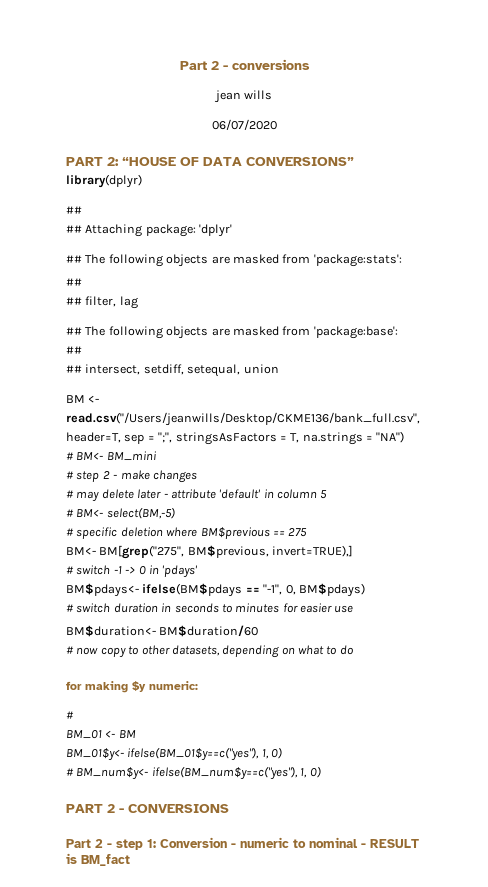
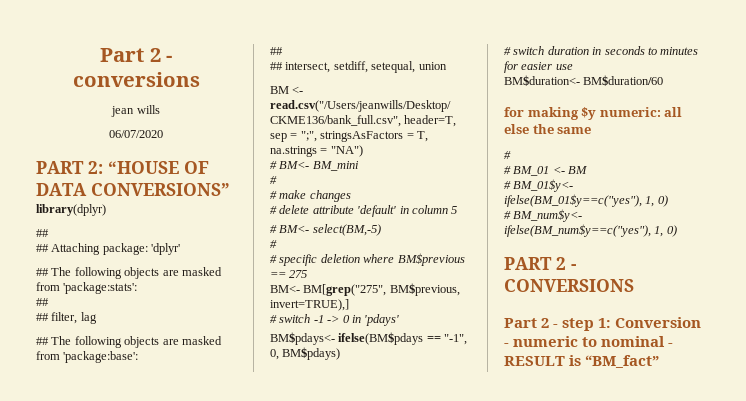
  # BM<- BM_mini
- # step 2 - make changes
+ #
+ # make changes
- # may delete later - attribute 'default' in column 5
+ # delete attribute 'default' in column 5
  # BM<- select(BM,-5)
+ #
- # now copy to other datasets, depending on what to do
- for making $y numeric:
+ for making $y numeric: all else the same
  #
- BM_01 <- BM
+ # BM_01 <- BM
- BM_01$y<- ifelse(BM_01$y==c("yes"), 1, 0)
+ # BM_01$y<- ifelse(BM_01$y==c("yes"), 1, 0)
- Part 2 - step 1: Conversion - numeric to nominal - RESULT is BM_fact
+ Part 2 - step 1: Conversion - numeric to nominal - RESULT is “BM_fact”

